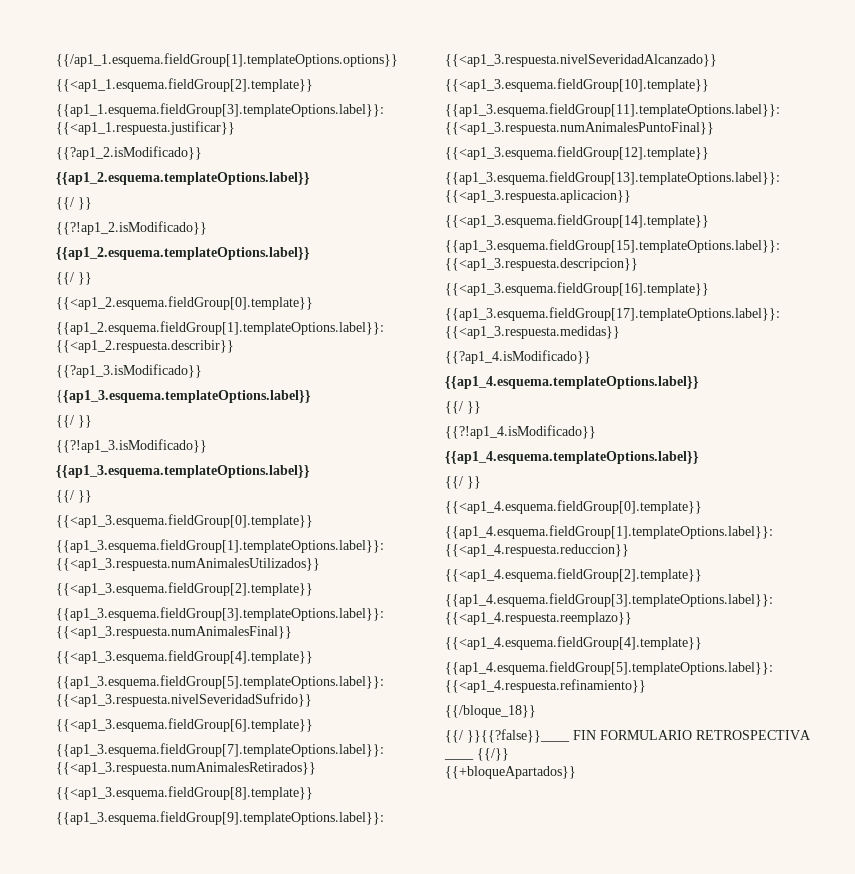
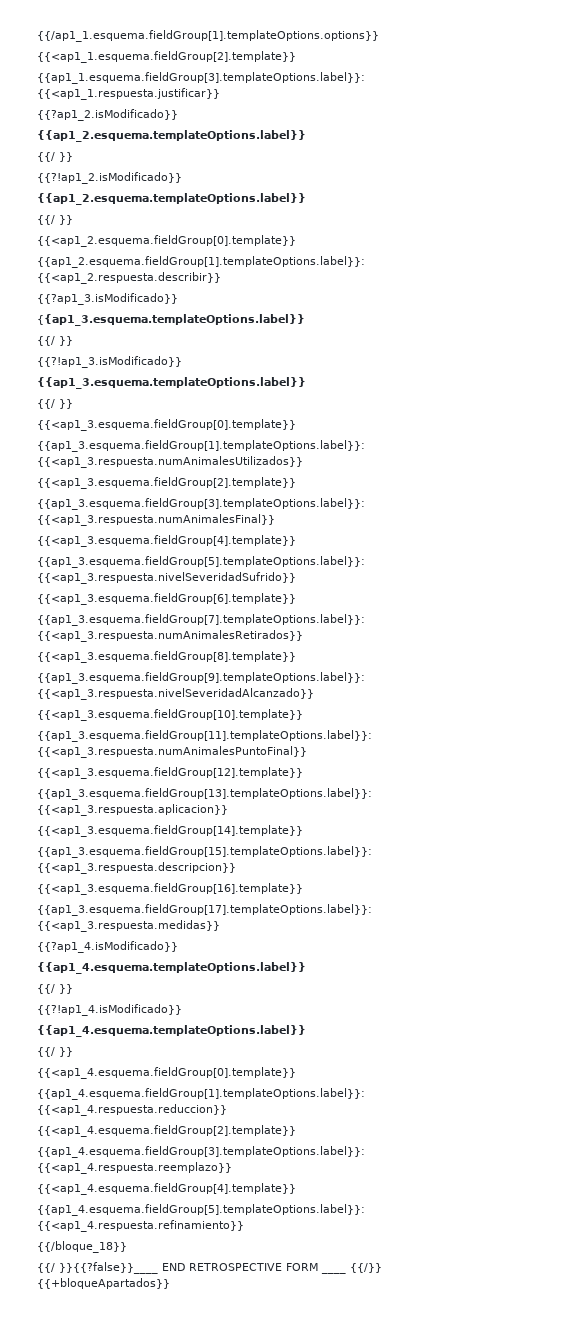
- {{/ }}{{?false}}____ FIN FORMULARIO RETROSPECTIVA ____ {{/}}
+ {{/ }}{{?false}}____ END RETROSPECTIVE FORM ____ {{/}}

